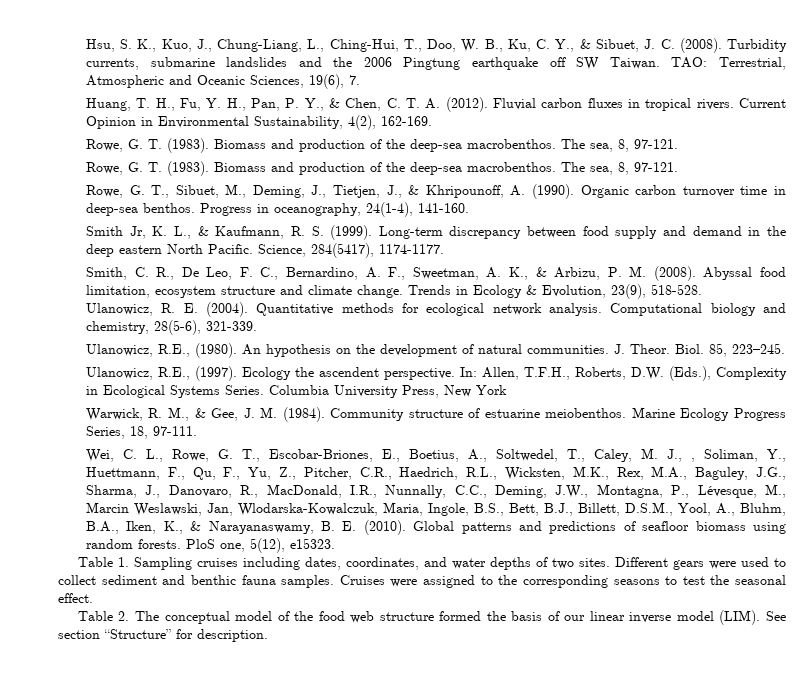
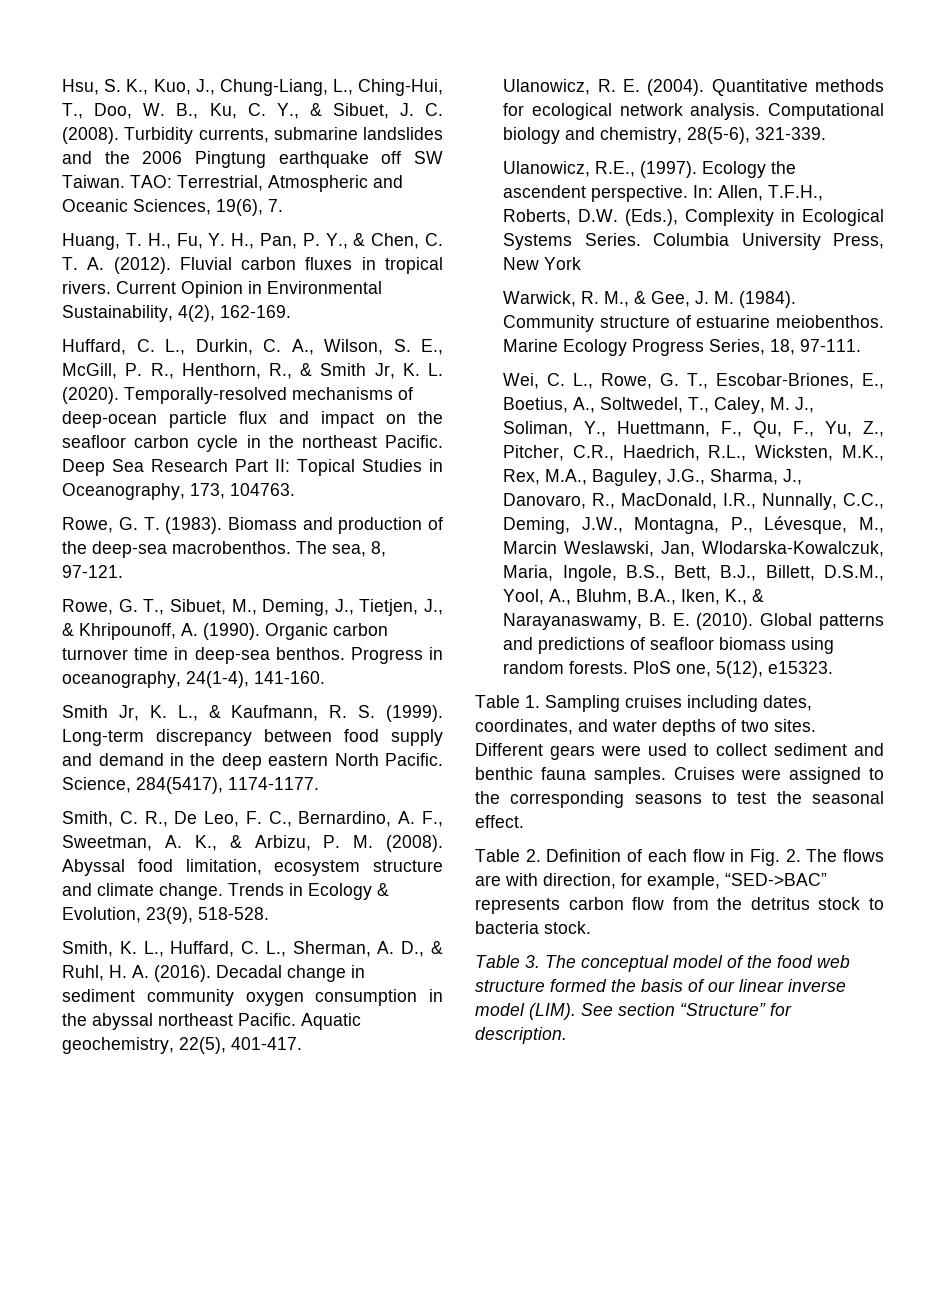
  Current Opinion in Environmental Sustainability, 4(2), 162-169.
- Rowe, G. T. (1983). Biomass and production of the deep-sea macrobenthos. The sea, 8, 97-121.
+ Huffard, C. L., Durkin, C. A., Wilson, S. E., McGill, P. R., Henthorn, R., & Smith Jr, K. L. (2020). Temporally-resolved mechanisms of deep-ocean particle flux and impact on the seafloor carbon cycle in the northeast Pacific. Deep Sea Research Part II: Topical Studies in Oceanography, 173, 104763.
+ Smith, K. L., Huffard, C. L., Sherman, A. D., & Ruhl, H. A. (2016). Decadal change in sediment community oxygen consumption in the abyssal northeast Pacific. Aquatic geochemistry, 22(5), 401-417.
- Ulanowicz, R.E., (1980). An hypothesis on the development of natural communities. J. Theor. Biol. 85, 223–245.
- Wei, C. L., Rowe, G. T., Escobar-Briones, E., Boetius, A., Soltwedel, T., Caley, M. J., , Soliman, Y., Huettmann, F., Qu, F., Yu, Z., Pitcher, C.R., Haedrich, R.L., Wicksten, M.K., Rex, M.A., Baguley, J.G., Sharma, J., Danovaro, R., MacDonald, I.R., Nunnally, C.C., Deming, J.W., Montagna, P., Lévesque, M., Marcin Weslawski, Jan, Wlodarska-Kowalczuk, Maria, Ingole, B.S., Bett, B.J., Billett, D.S.M., Yool, A., Bluhm, B.A., Iken, K., & Narayanaswamy, B. E. (2010).
+ Wei, C. L., Rowe, G. T., Escobar-Briones, E., Boetius, A., Soltwedel, T., Caley, M. J., Soliman, Y., Huettmann, F., Qu, F., Yu, Z., Pitcher, C.R., Haedrich, R.L., Wicksten, M.K., Rex, M.A., Baguley, J.G., Sharma, J., Danovaro, R., MacDonald, I.R., Nunnally, C.C., Deming, J.W., Montagna, P., Lévesque, M., Marcin Weslawski, Jan, Wlodarska-Kowalczuk, Maria, Ingole, B.S., Bett, B.J., Billett, D.S.M., Yool, A., Bluhm, B.A., Iken, K., & Narayanaswamy, B. E. (2010).
- Table 2. The conceptual model of the food web structure formed the basis of our linear inverse model (LIM).
+ Table 2. Definition of each flow in Fig. 2. The flows are with direction, for example, “SED->BAC” represents carbon flow from the detritus stock to bacteria stock.
+ Table 3. The conceptual model of the food web structure formed the basis of our linear inverse model (LIM).

